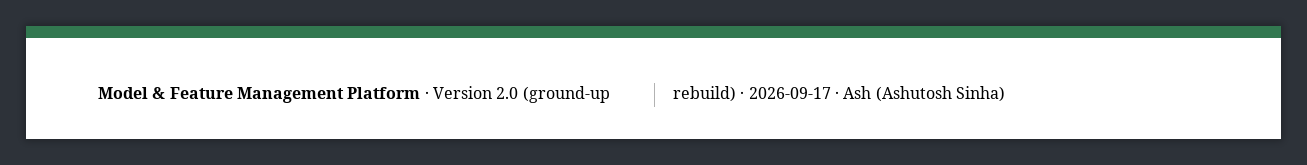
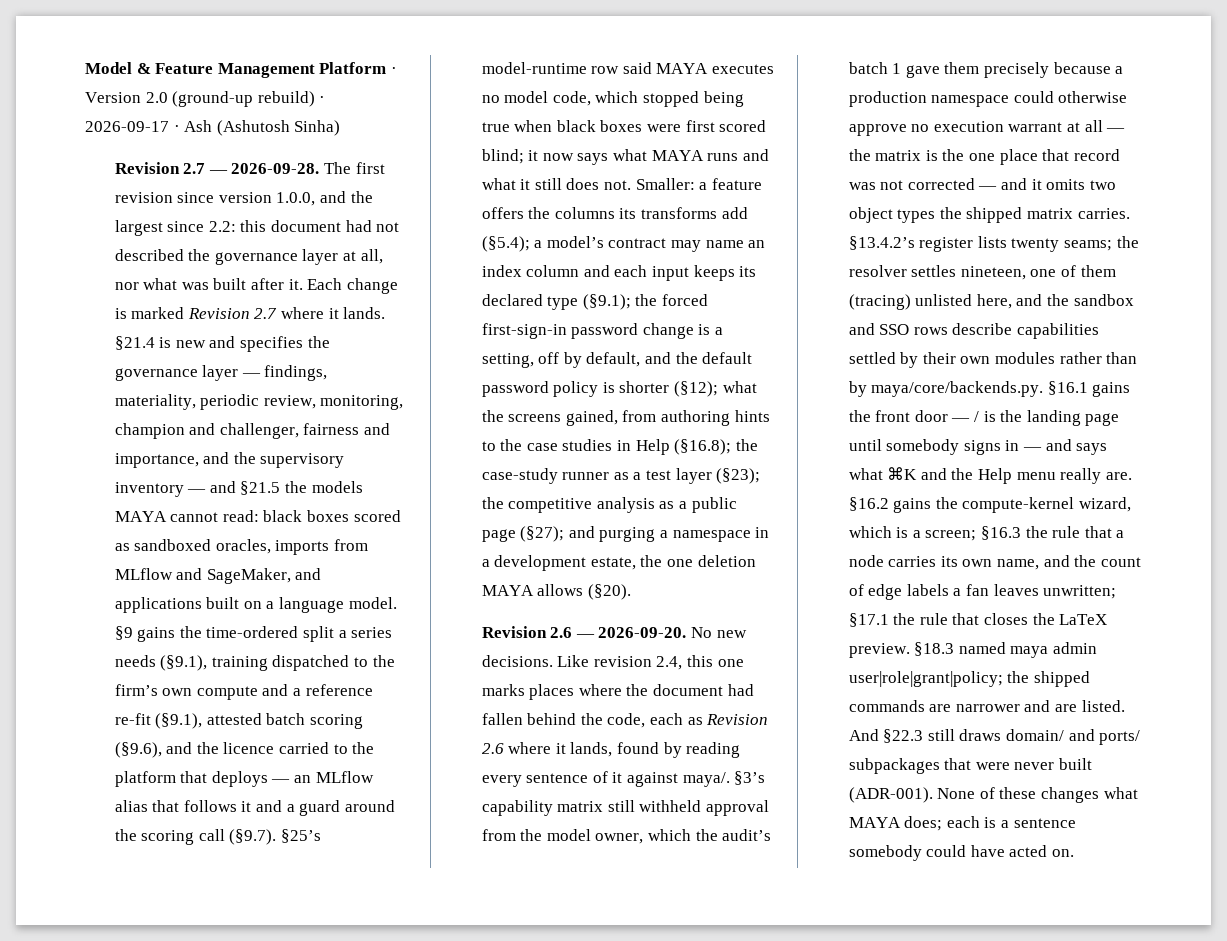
+ Revision 2.7 — 2026-09-28. The first revision since version 1.0.0, and the largest since 2.2: this document had not described the governance layer at all, nor what was built after it. Each change is marked Revision 2.7 where it lands. §21.4 is new and specifies the governance layer — findings, materiality, periodic review, monitoring, champion and challenger, fairness and importance, and the supervisory inventory — and §21.5 the models MAYA cannot read: black boxes scored as sandboxed oracles, imports from MLflow and SageMaker, and applications built on a language model. §9 gains the time-ordered split a series needs (§9.1), training dispatched to the firm’s own compute and a reference re-fit (§9.1), attested batch scoring (§9.6), and the licence carried to the platform that deploys — an MLflow alias that follows it and a guard around the scoring call (§9.7). §25’s model-runtime row said MAYA executes no model code, which stopped being true when black boxes were first scored blind; it now says what MAYA runs and what it still does not. Smaller: a feature offers the columns its transforms add (§5.4); a model’s contract may name an index column and each input keeps its declared type (§9.1); the forced first-sign-in password change is a setting, off by default, and the default password policy is shorter (§12); what the screens gained, from authoring hints to the case studies in Help (§16.8); the case-study runner as a test layer (§23); the competitive analysis as a public page (§27); and purging a namespace in a development estate, the one deletion MAYA allows (§20).
+ Revision 2.6 — 2026-09-20. No new decisions. Like revision 2.4, this one marks places where the document had fallen behind the code, each as Revision 2.6 where it lands, found by reading every sentence of it against maya/. §3’s capability matrix still withheld approval from the model owner, which the audit’s batch 1 gave them precisely because a production namespace could otherwise approve no execution warrant at all — the matrix is the one place that record was not corrected — and it omits two object types the shipped matrix carries. §13.4.2’s register lists twenty seams; the resolver settles nineteen, one of them (tracing) unlisted here, and the sandbox and SSO rows describe capabilities settled by their own modules rather than by maya/core/backends.py. §16.1 gains the front door — / is the landing page until somebody signs in — and says what ⌘K and the Help menu really are. §16.2 gains the compute-kernel wizard, which is a screen; §16.3 the rule that a node carries its own name, and the count of edge labels a fan leaves unwritten; §17.1 the rule that closes the LaTeX preview. §18.3 named maya admin user|role|grant|policy; the shipped commands are narrower and are listed. And §22.3 still draws domain/ and ports/ subpackages that were never built (ADR-001). None of these changes what MAYA does; each is a sentence somebody could have acted on.

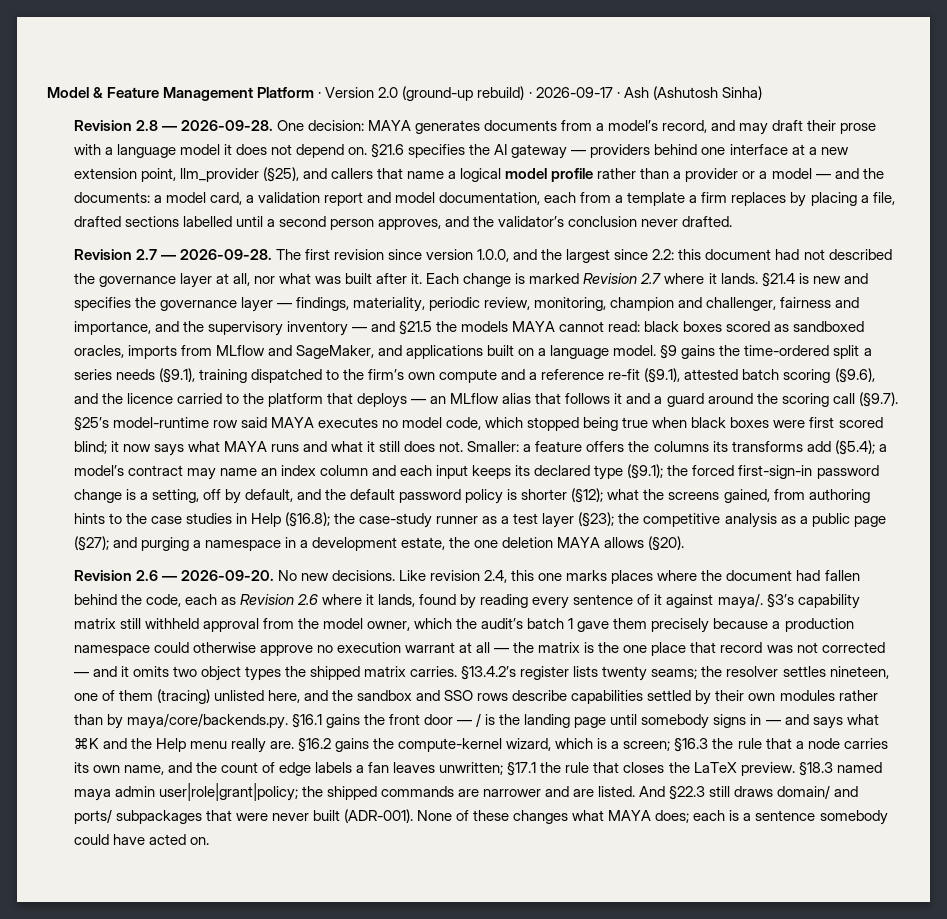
+ Revision 2.8 — 2026-09-28. One decision: MAYA generates documents from a model’s record, and may draft their prose with a language model it does not depend on. §21.6 specifies the AI gateway — providers behind one interface at a new extension point, llm_provider (§25), and callers that name a logical model profile rather than a provider or a model — and the documents: a model card, a validation report and model documentation, each from a template a firm replaces by placing a file, drafted sections labelled until a second person approves, and the validator’s conclusion never drafted.

